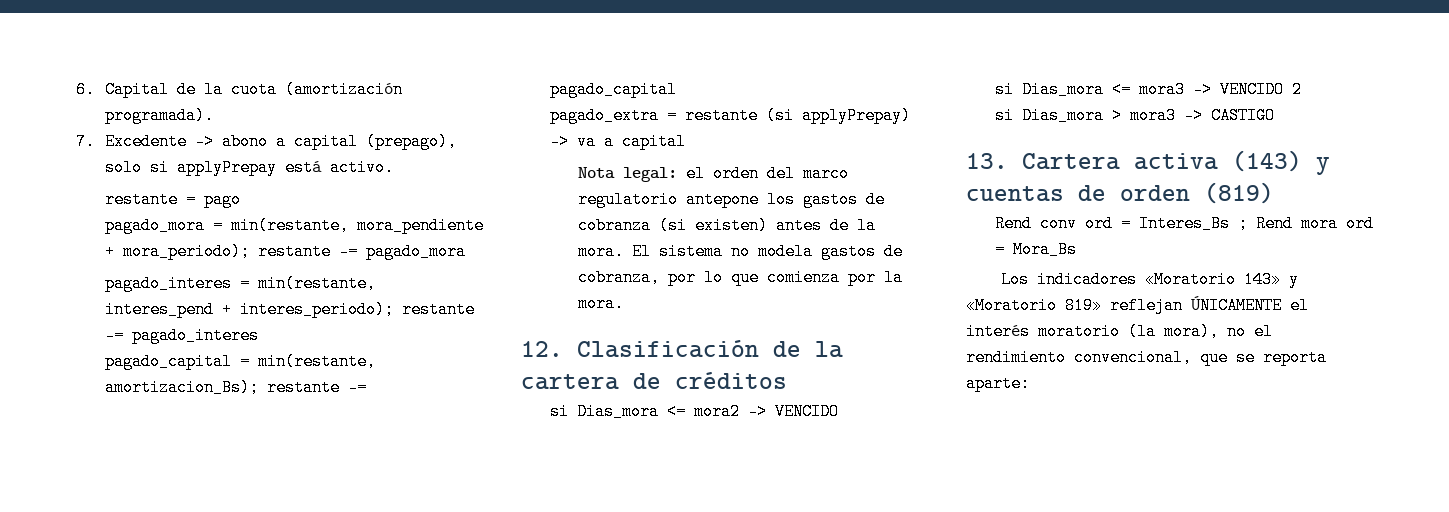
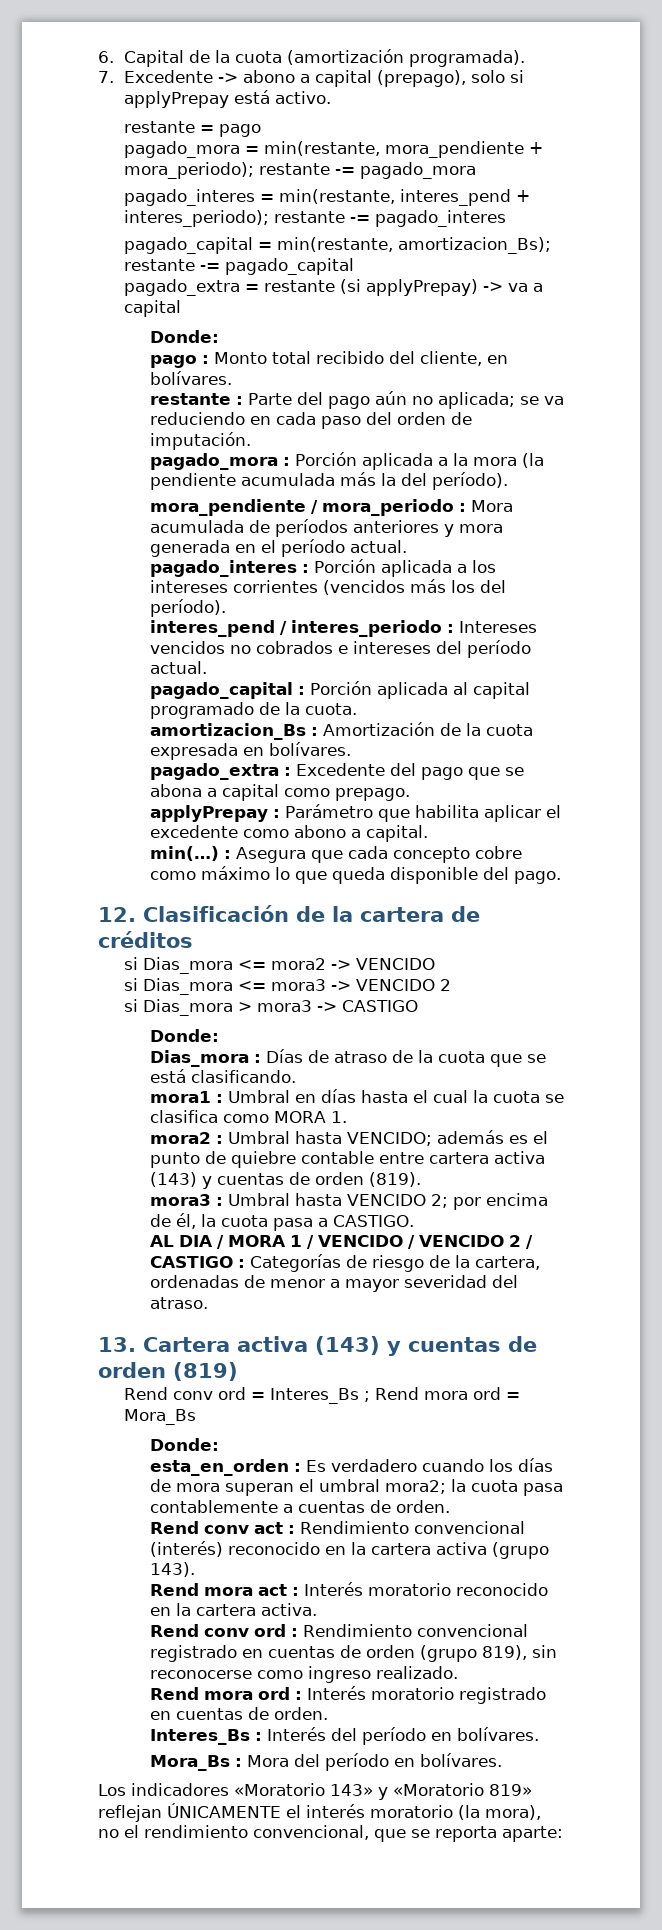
  pagado_extra = restante (si applyPrepay) -> va a capital
- Nota legal: el orden del marco regulatorio antepone los gastos de cobranza (si existen) antes de la mora. El sistema no modela gastos de cobranza, por lo que comienza por la mora.
+ Donde:
+ pago : Monto total recibido del cliente, en bolívares.
+ restante : Parte del pago aún no aplicada; se va reduciendo en cada paso del orden de imputación.
+ pagado_mora : Porción aplicada a la mora (la pendiente acumulada más la del período).
+ mora_pendiente / mora_periodo : Mora acumulada de períodos anteriores y mora generada en el período actual.
+ pagado_interes : Porción aplicada a los intereses corrientes (vencidos más los del período).
+ interes_pend / interes_periodo : Intereses vencidos no cobrados e intereses del período actual.
+ pagado_capital : Porción aplicada al capital programado de la cuota.
+ amortizacion_Bs : Amortización de la cuota expresada en bolívares.
+ pagado_extra : Excedente del pago que se abona a capital como prepago.
+ applyPrepay : Parámetro que habilita aplicar el excedente como abono a capital.
+ min(…) : Asegura que cada concepto cobre como máximo lo que queda disponible del pago.
  si Dias_mora > mora3 -> CASTIGO
+ Donde:
+ Dias_mora : Días de atraso de la cuota que se está clasificando.
+ mora1 : Umbral en días hasta el cual la cuota se clasifica como MORA 1.
+ mora2 : Umbral hasta VENCIDO; además es el punto de quiebre contable entre cartera activa (143) y cuentas de orden (819).
+ mora3 : Umbral hasta VENCIDO 2; por encima de él, la cuota pasa a CASTIGO.
+ AL DIA / MORA 1 / VENCIDO / VENCIDO 2 / CASTIGO : Categorías de riesgo de la cartera, ordenadas de menor a mayor severidad del atraso.
  Rend conv ord = Interes_Bs ; Rend mora ord = Mora_Bs
+ Donde:
+ esta_en_orden : Es verdadero cuando los días de mora superan el umbral mora2; la cuota pasa contablemente a cuentas de orden.
+ Rend conv act : Rendimiento convencional (interés) reconocido en la cartera activa (grupo 143).
+ Rend mora act : Interés moratorio reconocido en la cartera activa.
+ Rend conv ord : Rendimiento convencional registrado en cuentas de orden (grupo 819), sin reconocerse como ingreso realizado.
+ Rend mora ord : Interés moratorio registrado en cuentas de orden.
+ Interes_Bs : Interés del período en bolívares.
+ Mora_Bs : Mora del período en bolívares.

